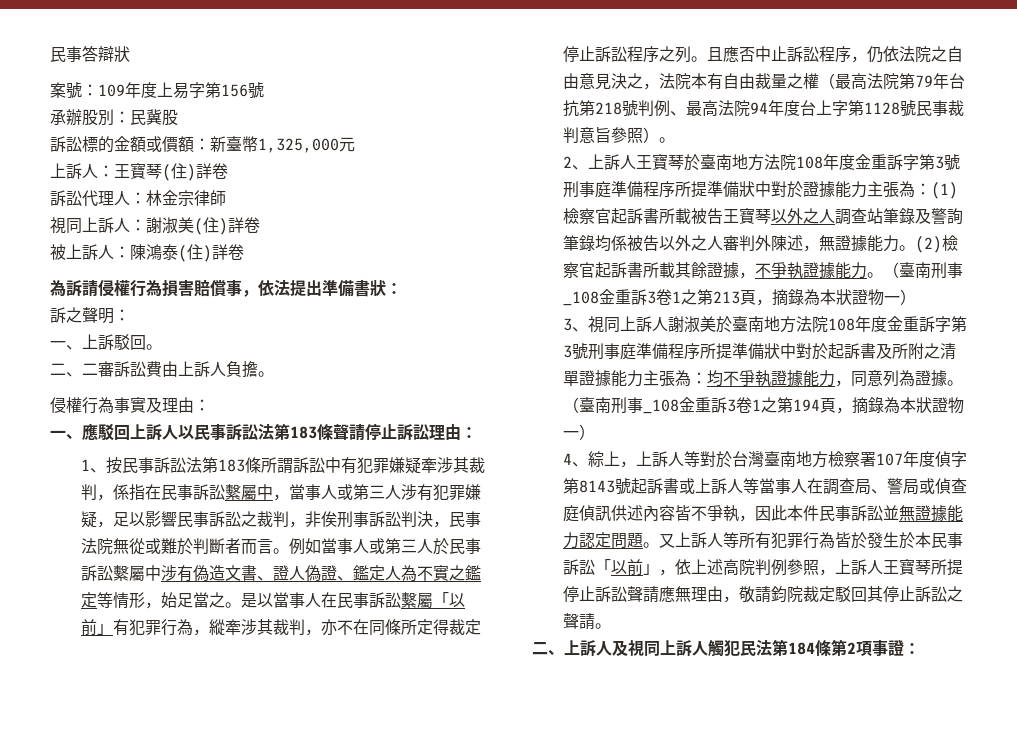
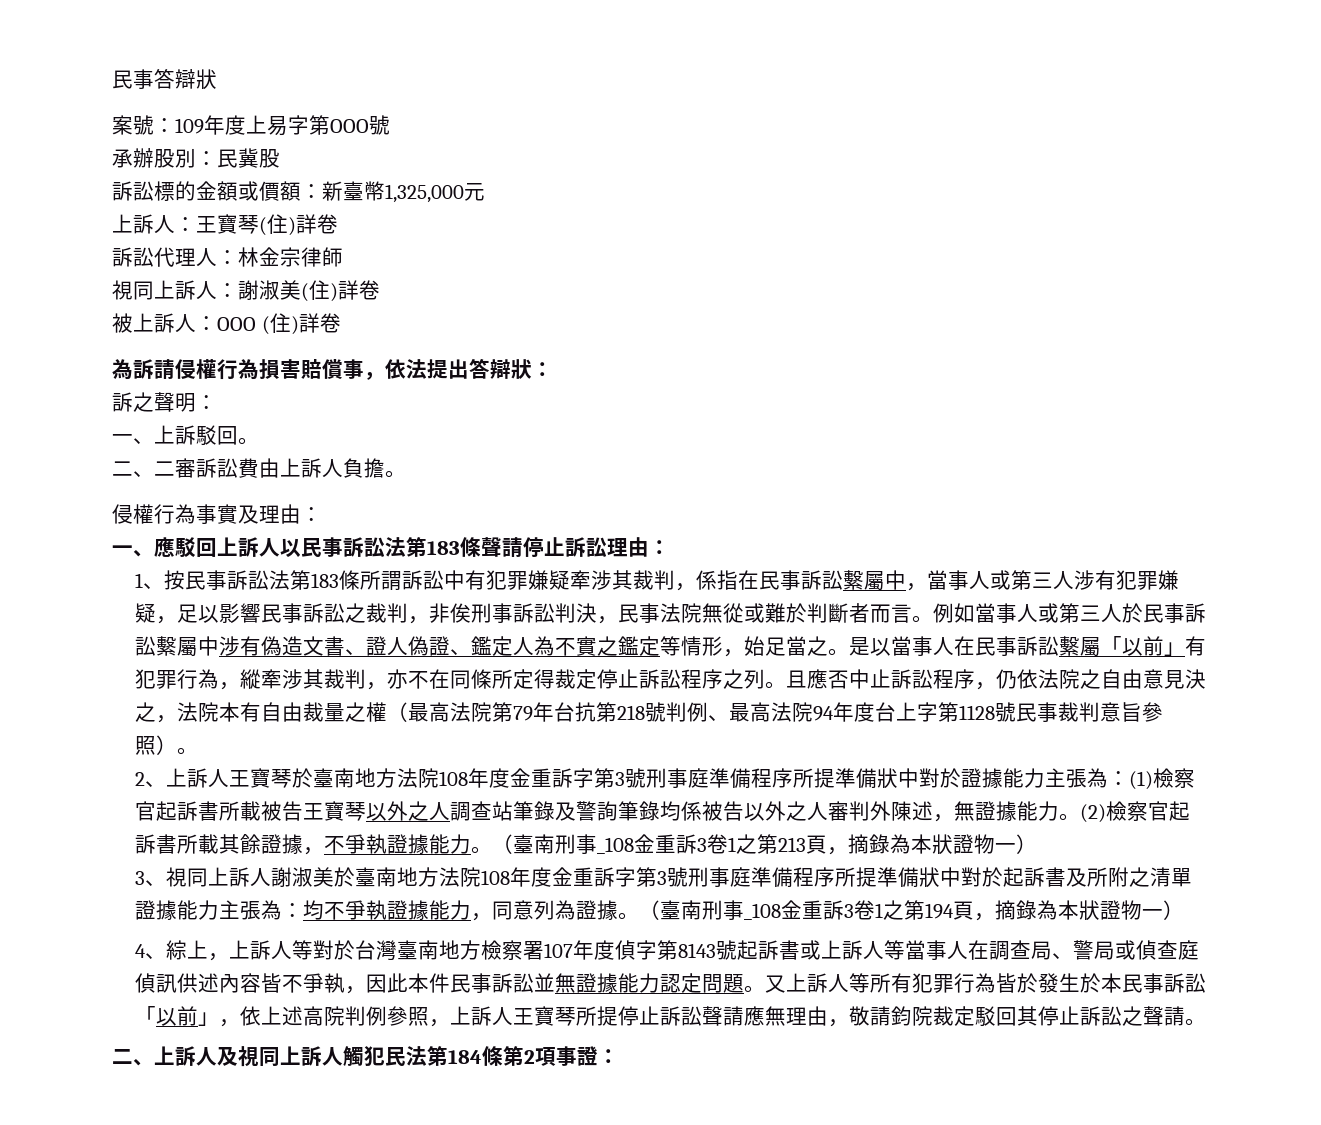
- 案號：109年度上易字第156號
+ 案號：109年度上易字第OOO號
- 被上訴人：陳鴻泰(住)詳卷
+ 被上訴人：OOO (住)詳卷
- 為訴請侵權行為損害賠償事，依法提出準備書狀：
+ 為訴請侵權行為損害賠償事，依法提出答辯狀：

